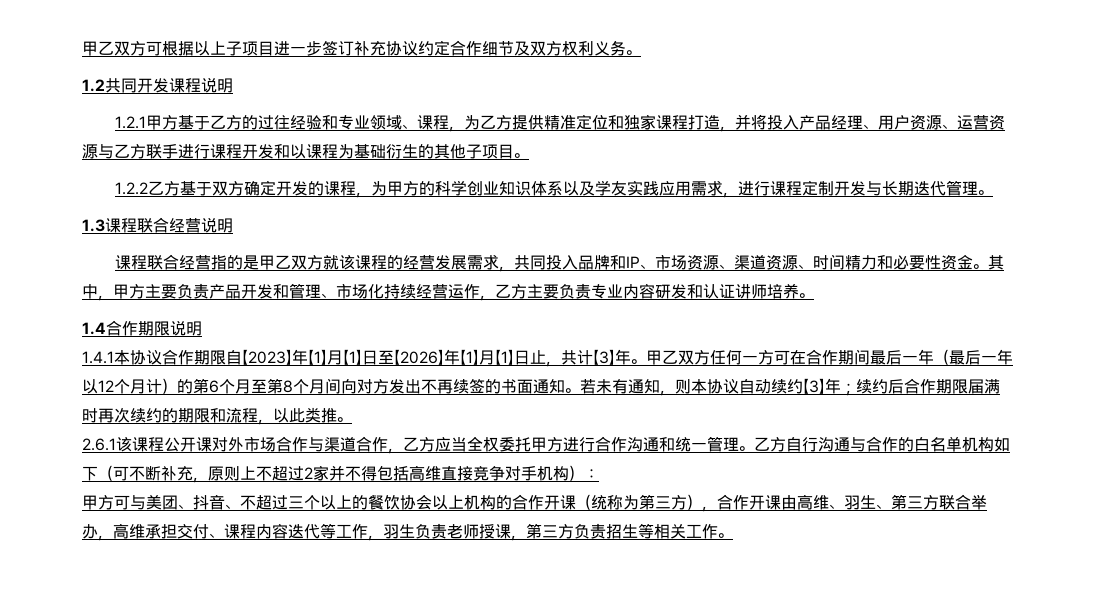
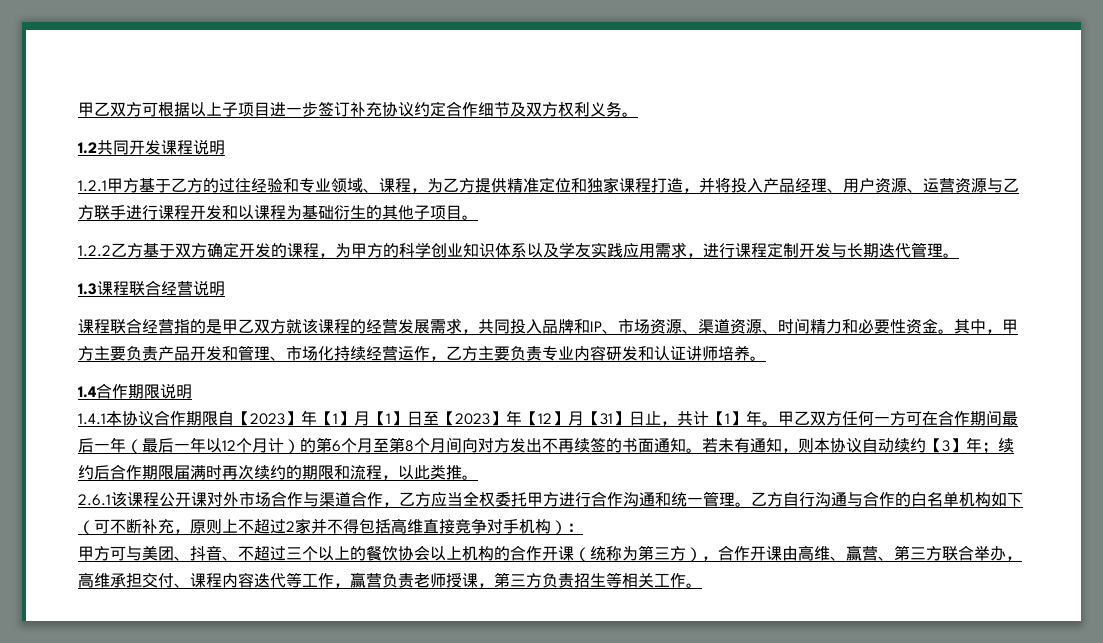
- 1.4.1本协议合作期限自【2023】年【1】月【1】日至【2026】年【1】月【1】日止，共计【3】年。
+ 1.4.1本协议合作期限自【2023】年【1】月【1】日至【2023】年【12】月【31】日止，共计【1】年。
- 甲方可与美团、抖音、不超过三个以上的餐饮协会以上机构的合作开课（统称为第三方），合作开课由高维、羽生、第三方联合举办，高维承担交付、课程内容迭代等工作，羽生负责老师授课，第三方负责招生等相关工作。
+ 甲方可与美团、抖音、不超过三个以上的餐饮协会以上机构的合作开课（统称为第三方），合作开课由高维、赢营、第三方联合举办，高维承担交付、课程内容迭代等工作，赢营负责老师授课，第三方负责招生等相关工作。

